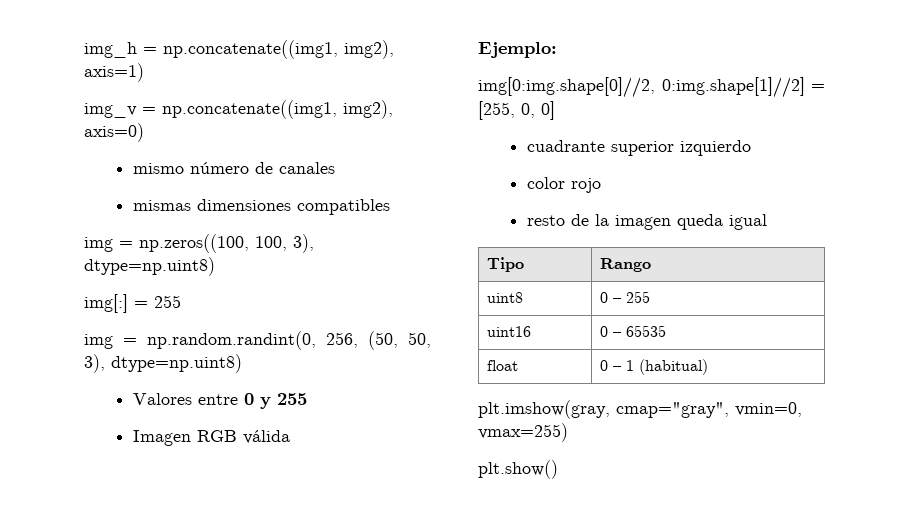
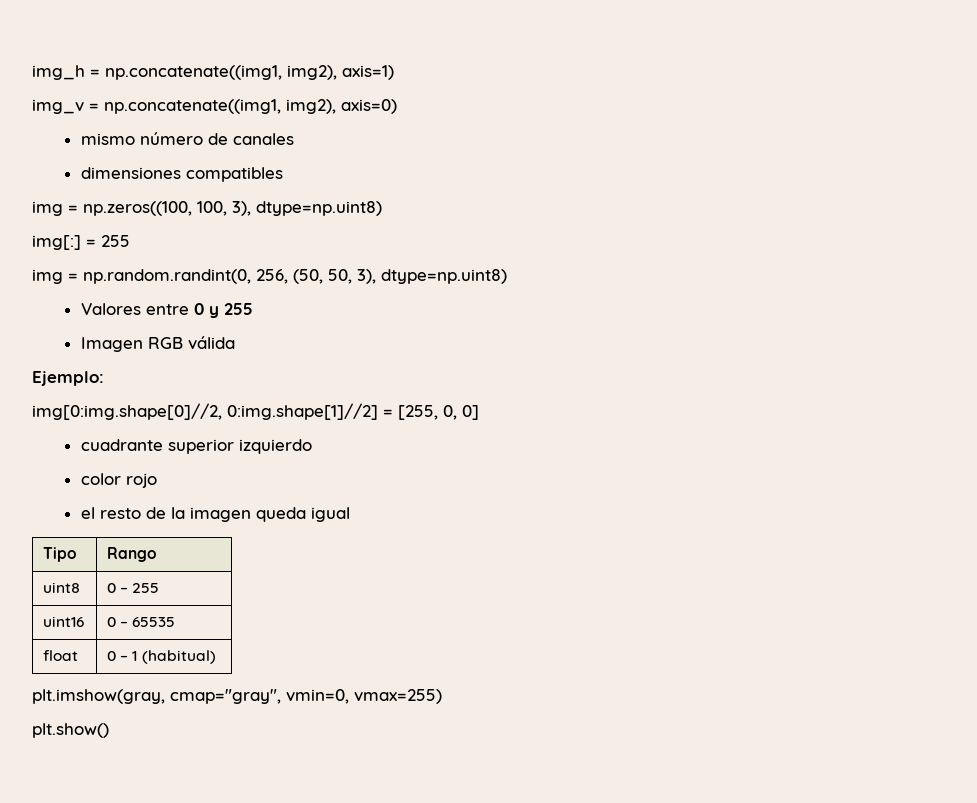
- mismas dimensiones compatibles
+ dimensiones compatibles
- resto de la imagen queda igual
+ el resto de la imagen queda igual

